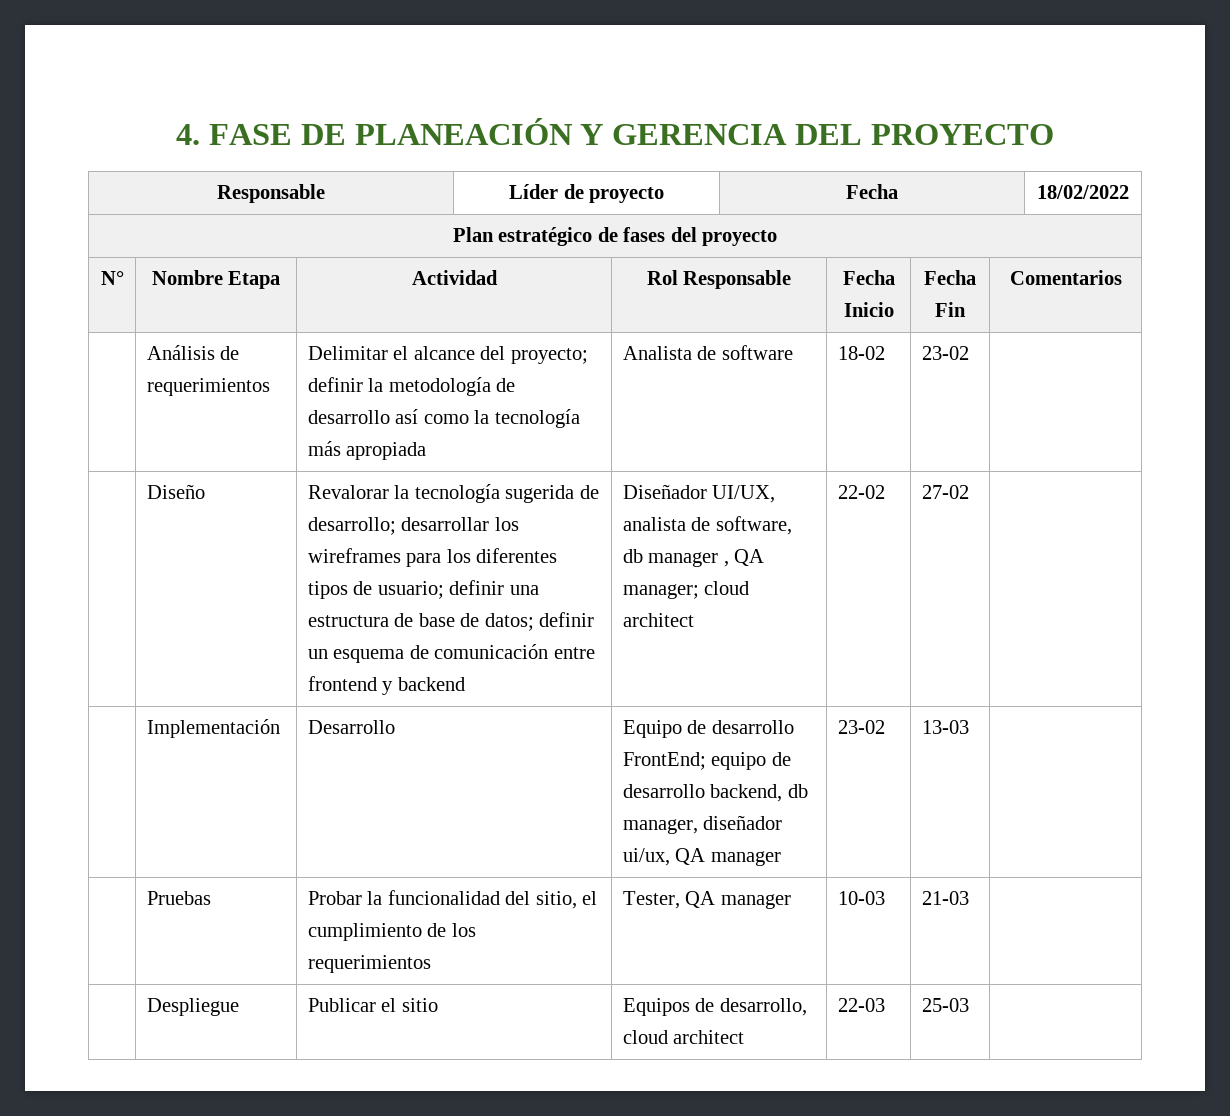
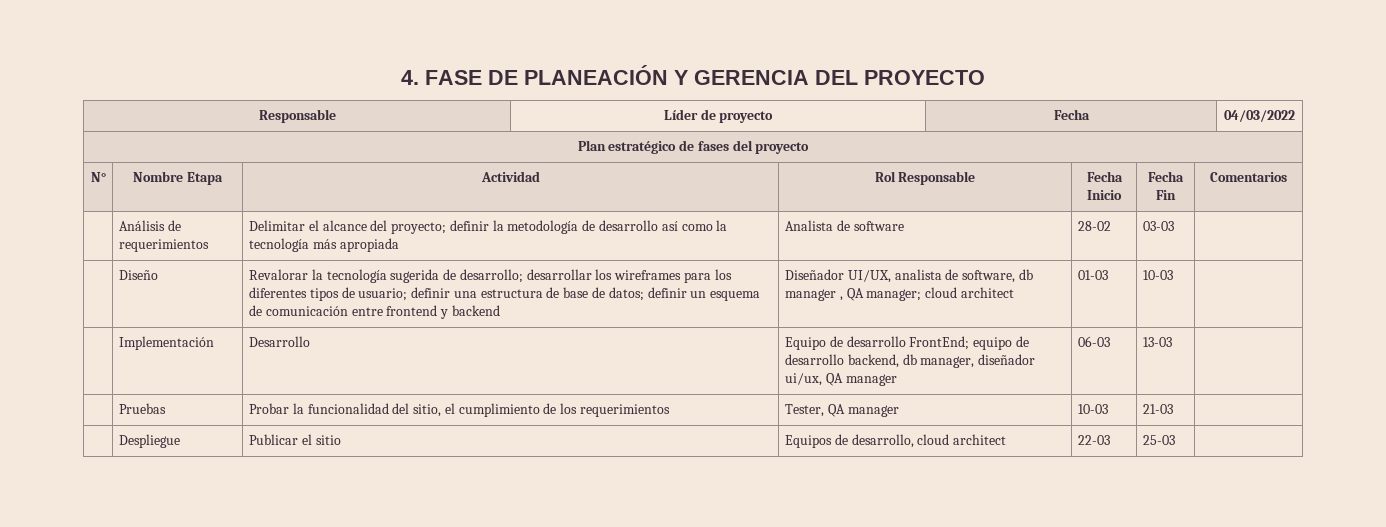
- Responsable | Líder de proyecto | Fecha | 18/02/2022
+ Responsable | Líder de proyecto | Fecha | 04/03/2022
- | Análisis de requerimientos | Delimitar el alcance del proyecto; definir la metodología de desarrollo así como la tecnología más apropiada | Analista de software | 18-02 | 23-02 |
+ | Análisis de requerimientos | Delimitar el alcance del proyecto; definir la metodología de desarrollo así como la tecnología más apropiada | Analista de software | 28-02 | 03-03 |
- 22-02 | 27-02
+ 01-03 | 10-03
- | Implementación | Desarrollo | Equipo de desarrollo FrontEnd; equipo de desarrollo backend, db manager, diseñador ui/ux, QA manager | 23-02 | 13-03 |
+ | Implementación | Desarrollo | Equipo de desarrollo FrontEnd; equipo de desarrollo backend, db manager, diseñador ui/ux, QA manager | 06-03 | 13-03 |

